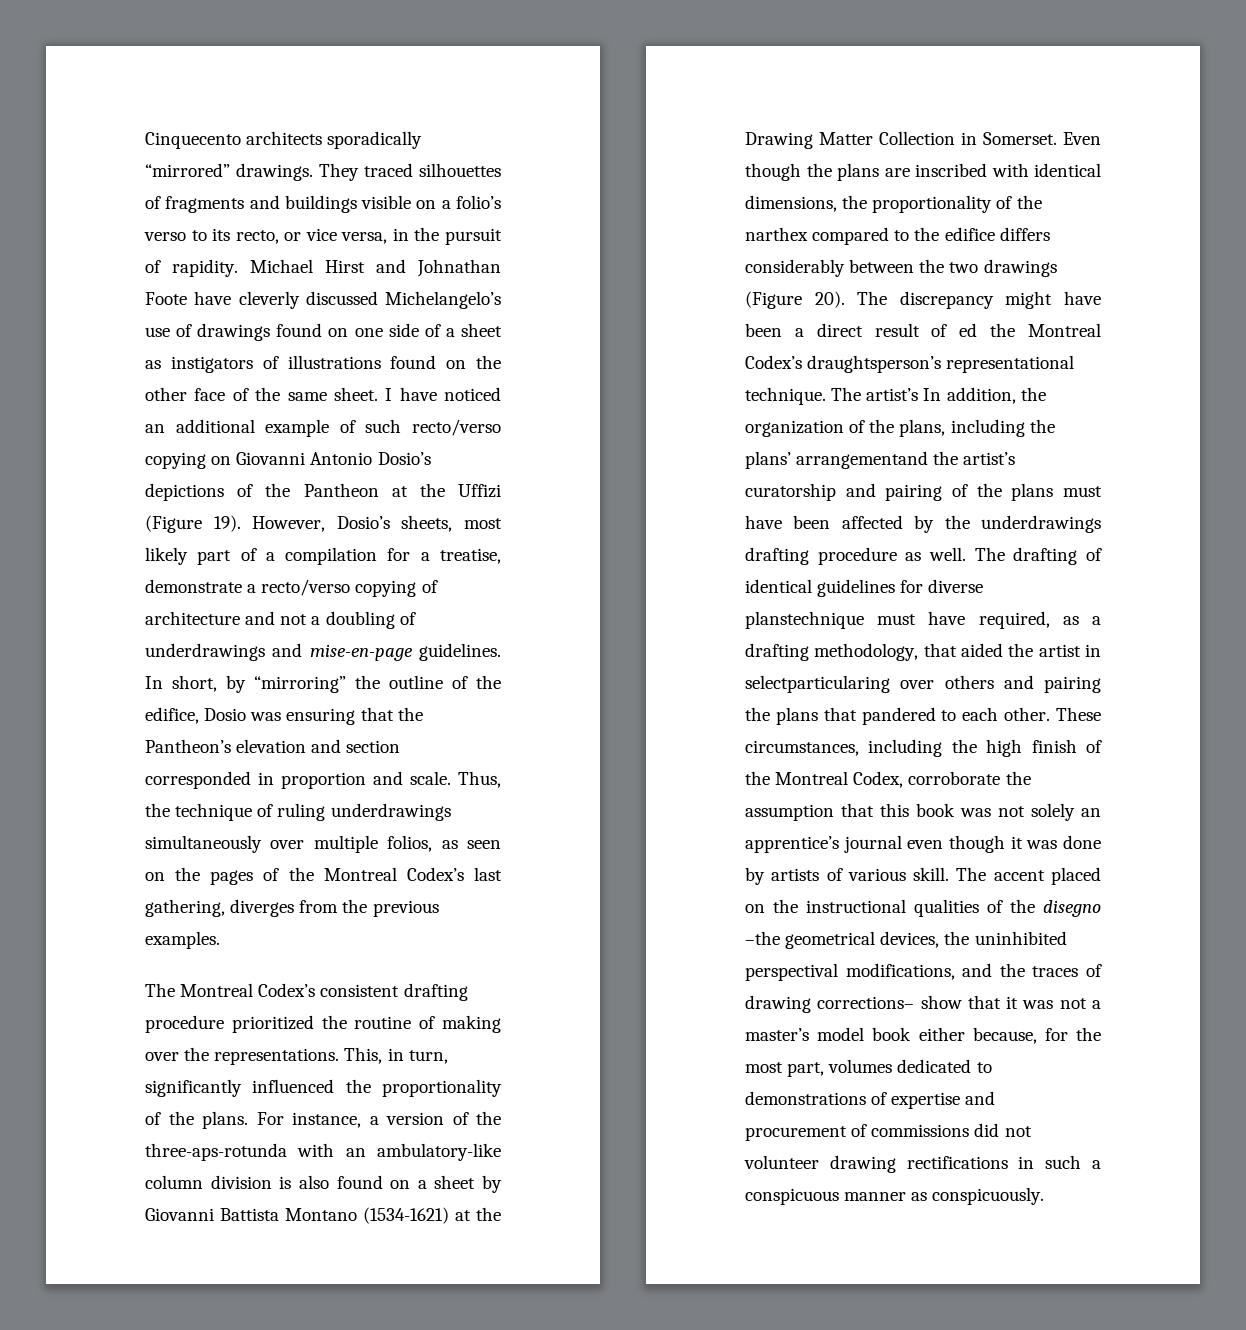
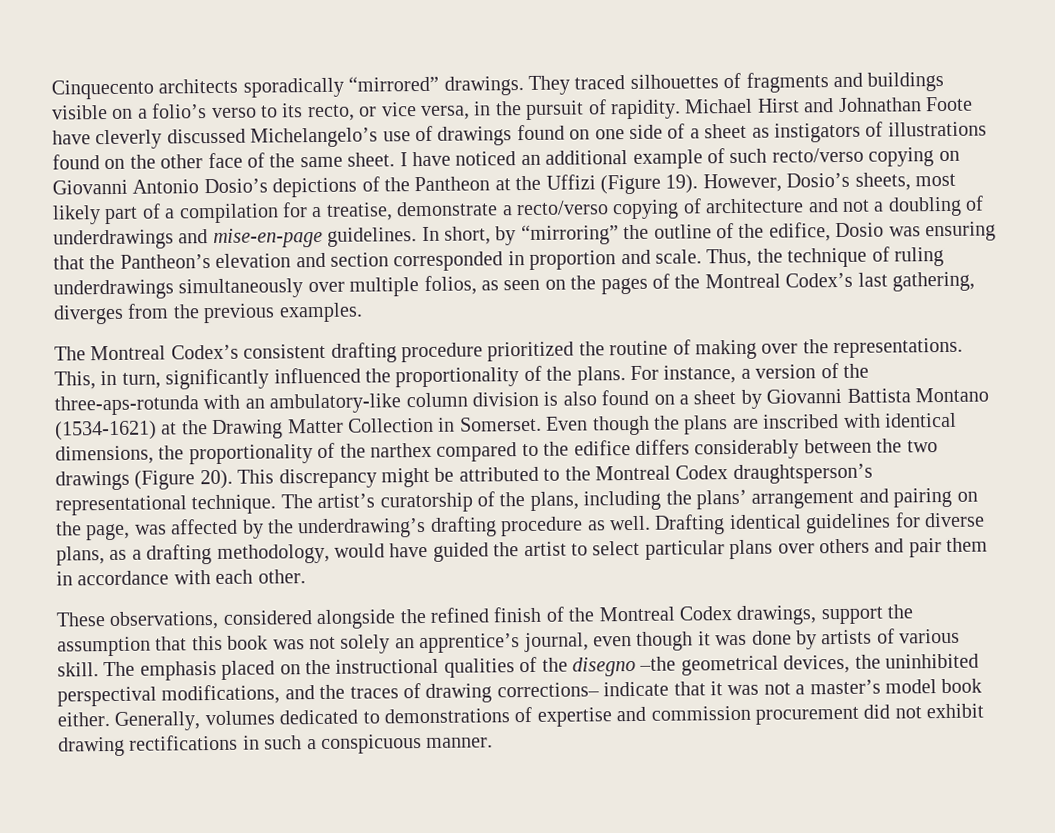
- The discrepancy might have been a direct result of ed the Montreal Codex’s draughtsperson’s representational technique.
+ This discrepancy might be attributed to the Montreal Codex draughtsperson’s representational technique.
- The artist’s In addition, the organization of the plans, including the plans’ arrangementand the artist’s curatorship and pairing of the plans must have been affected by the underdrawings drafting procedure as well.
+ The artist’s curatorship of the plans, including the plans’ arrangement and pairing on the page, was affected by the underdrawing’s drafting procedure as well.
- The drafting of identical guidelines for diverse planstechnique must have required, as a drafting methodology, that aided the artist in selectparticularing over others and pairing the plans that pandered to each other. These circumstances, including the high finish of the Montreal Codex, corroborate the assumption that this book was not solely an apprentice’s journal even though it was done by artists of various skill.
+ Drafting identical guidelines for diverse plans, as a drafting methodology, would have guided the artist to select particular plans over others and pair them in accordance with each other.
+ These observations, considered alongside the refined finish of the Montreal Codex drawings, support the assumption that this book was not solely an apprentice’s journal, even though it was done by artists of various skill.
- The accent placed on the instructional qualities of the disegno –the geometrical devices, the uninhibited perspectival modifications, and the traces of drawing corrections– show that it was not a master’s model book either because, for the most part, volumes dedicated to demonstrations of expertise and procurement of commissions did not volunteer drawing rectifications in such a conspicuous manner as conspicuously.
+ The emphasis placed on the instructional qualities of the disegno –the geometrical devices, the uninhibited perspectival modifications, and the traces of drawing corrections– indicate that it was not a master’s model book either. Generally, volumes dedicated to demonstrations of expertise and commission procurement did not exhibit drawing rectifications in such a conspicuous manner.

